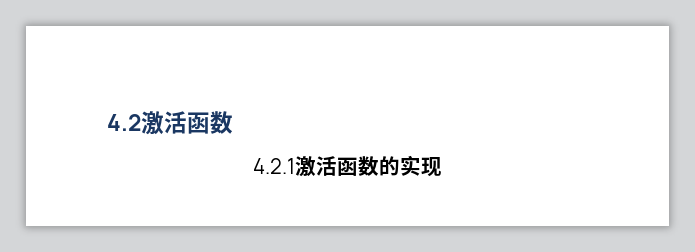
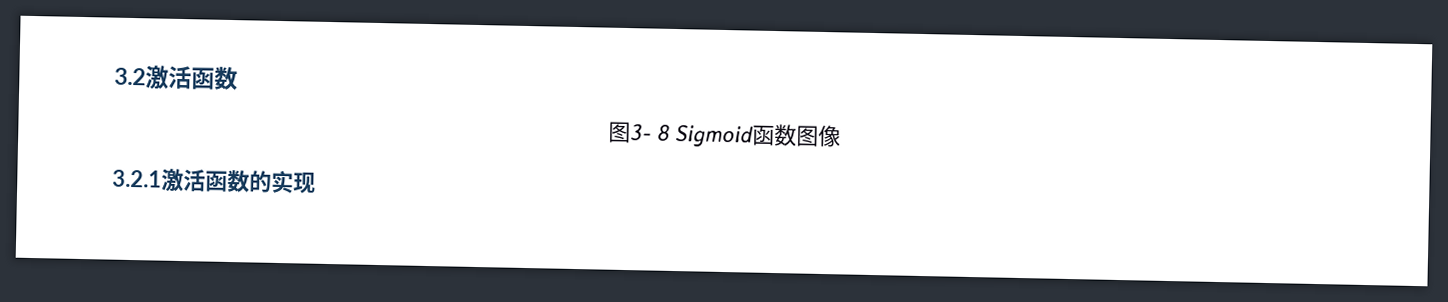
- 4.2激活函数
+ 3.2激活函数
- 4.2.1激活函数的实现
+ 图3- 8 Sigmoid函数图像
+ 3.2.1激活函数的实现

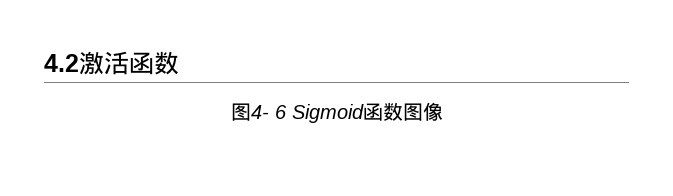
- 3.2激活函数
+ 4.2激活函数
- 图3- 8 Sigmoid函数图像
+ 图4- 6 Sigmoid函数图像
- 3.2.1激活函数的实现

